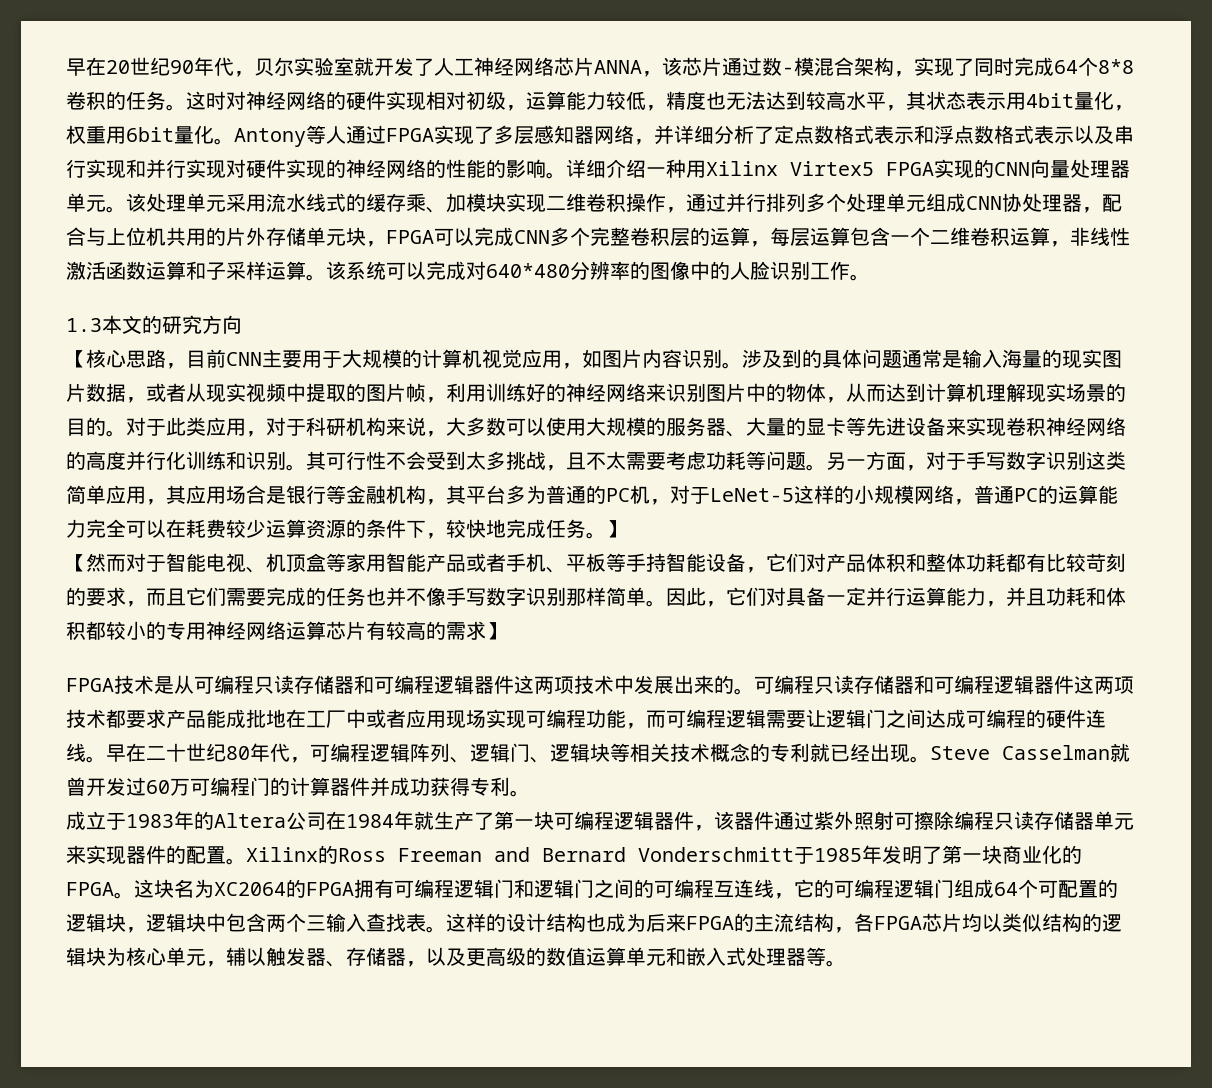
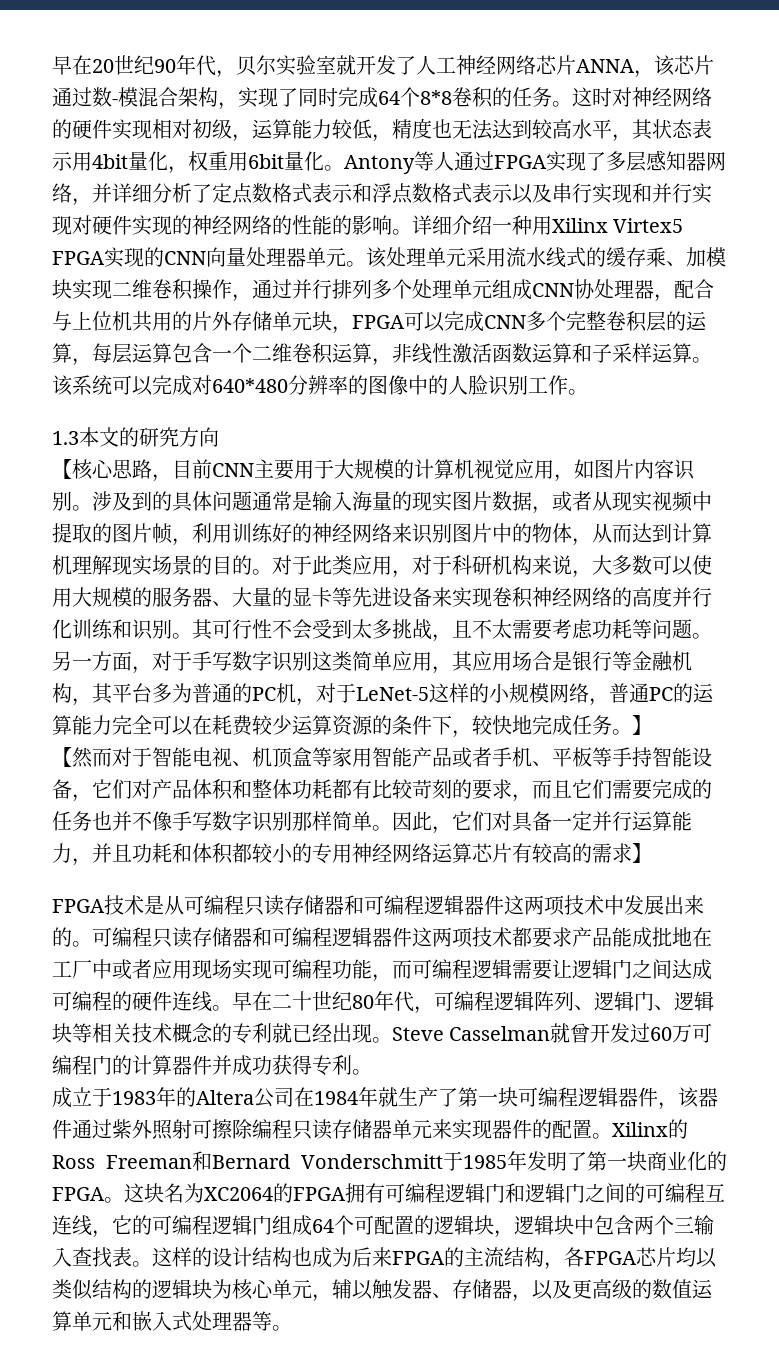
- Xilinx的Ross Freeman and Bernard Vonderschmitt于1985年发明了第一块商业化的FPGA。
+ Xilinx的Ross Freeman和Bernard Vonderschmitt于1985年发明了第一块商业化的FPGA。

